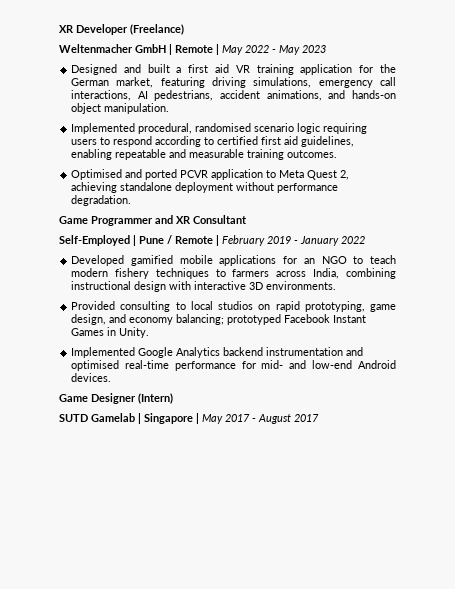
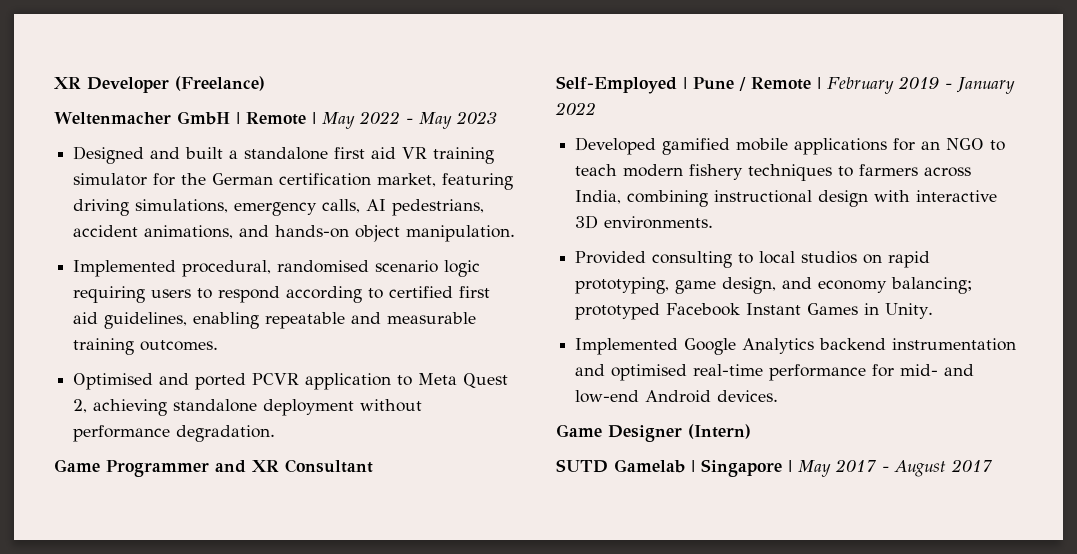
- Designed and built a first aid VR training application for the German market, featuring driving simulations, emergency call interactions, AI pedestrians, accident animations, and hands-on object manipulation.
+ Designed and built a standalone first aid VR training simulator for the German certification market, featuring driving simulations, emergency calls, AI pedestrians, accident animations, and hands-on object manipulation.

